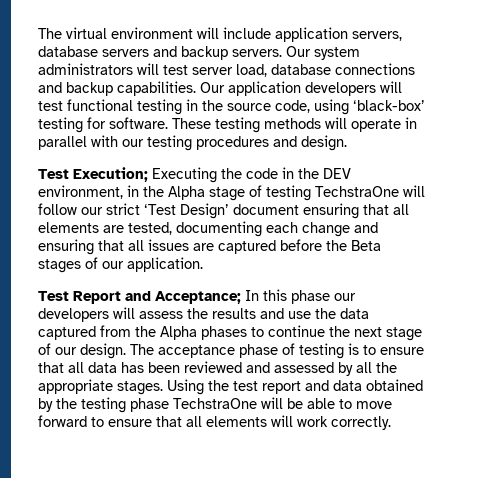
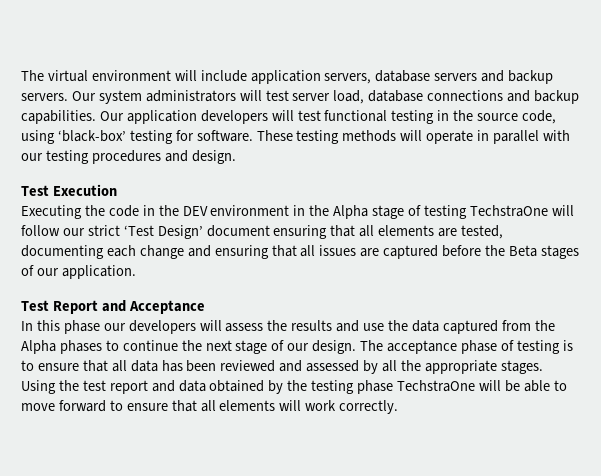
- Test Execution; Executing the code in the DEV environment, in the Alpha stage of testing TechstraOne will follow our strict ‘Test Design’ document ensuring that all elements are tested, documenting each change and ensuring that all issues are captured before the Beta stages of our application.
+ Test Execution
+ Executing the code in the DEV environment in the Alpha stage of testing TechstraOne will follow our strict ‘Test Design’ document ensuring that all elements are tested, documenting each change and ensuring that all issues are captured before the Beta stages of our application.
- Test Report and Acceptance; In this phase our developers will assess the results and use the data captured from the Alpha phases to continue the next stage of our design.
+ Test Report and Acceptance
+ In this phase our developers will assess the results and use the data captured from the Alpha phases to continue the next stage of our design.

